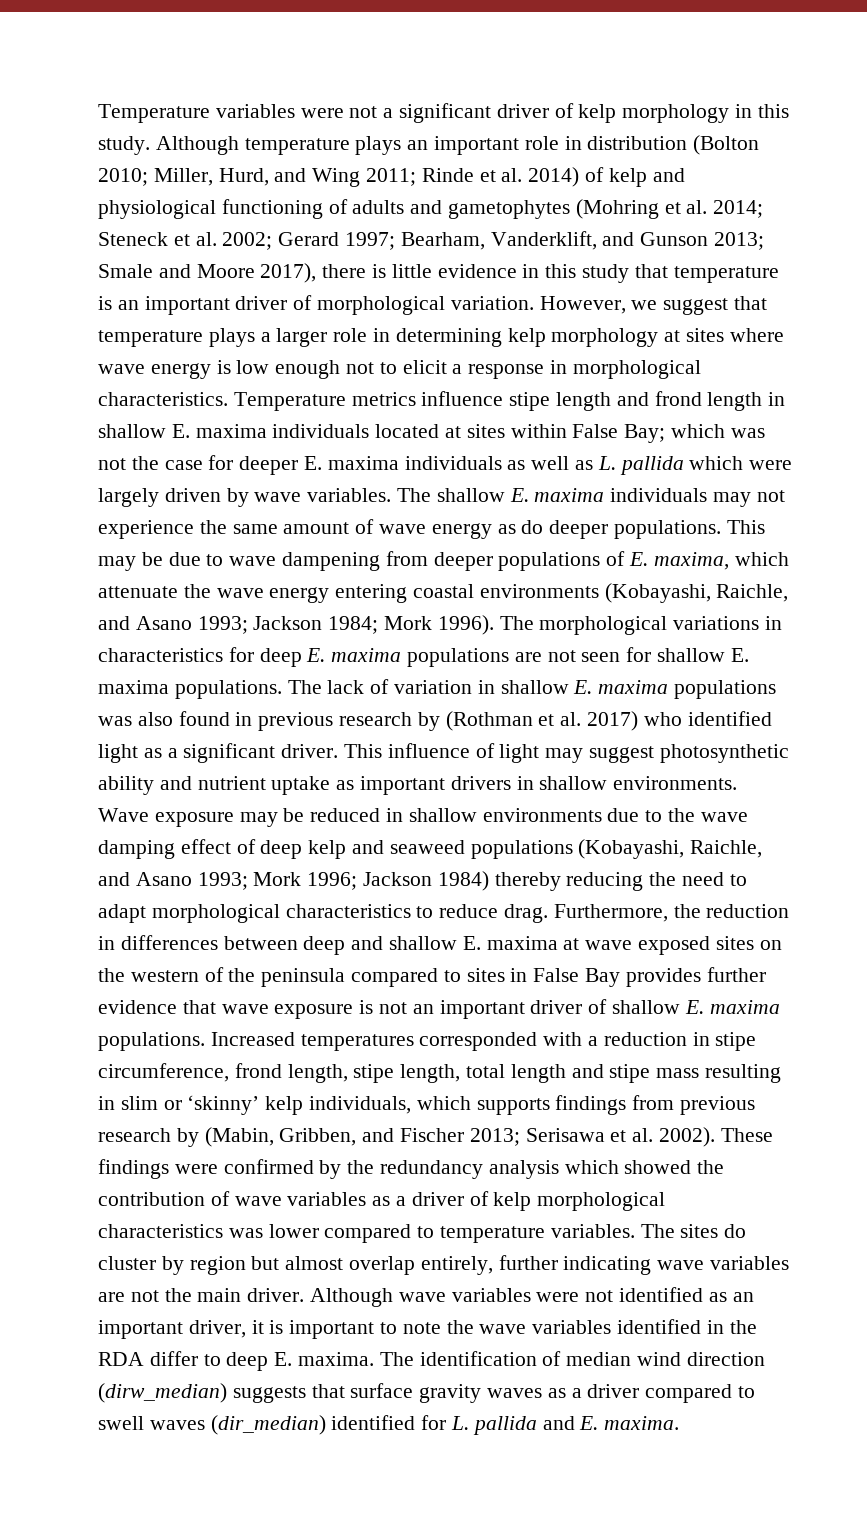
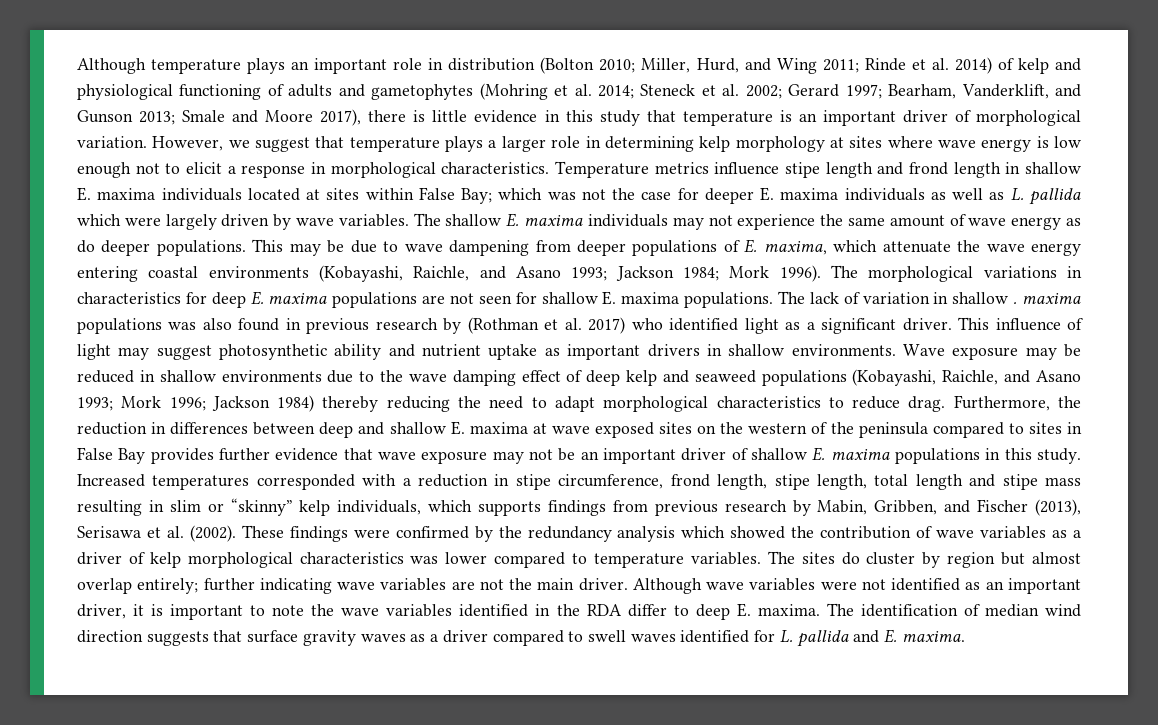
- Temperature variables were not a significant driver of kelp morphology in this study.
- The lack of variation in shallow E. maxima populations was also found in previous research by (Rothman et al. 2017) who identified light as a significant driver.
+ The lack of variation in shallow . maxima populations was also found in previous research by (Rothman et al. 2017) who identified light as a significant driver.
- Furthermore, the reduction in differences between deep and shallow E. maxima at wave exposed sites on the western of the peninsula compared to sites in False Bay provides further evidence that wave exposure is not an important driver of shallow E. maxima populations.
+ Furthermore, the reduction in differences between deep and shallow E. maxima at wave exposed sites on the western of the peninsula compared to sites in False Bay provides further evidence that wave exposure may not be an important driver of shallow E. maxima populations in this study.
- Increased temperatures corresponded with a reduction in stipe circumference, frond length, stipe length, total length and stipe mass resulting in slim or ‘skinny’ kelp individuals, which supports findings from previous research by (Mabin, Gribben, and Fischer 2013; Serisawa et al. 2002).
+ Increased temperatures corresponded with a reduction in stipe circumference, frond length, stipe length, total length and stipe mass resulting in slim or “skinny” kelp individuals, which supports findings from previous research by Mabin, Gribben, and Fischer (2013), Serisawa et al. (2002).
- The sites do cluster by region but almost overlap entirely, further indicating wave variables are not the main driver.
+ The sites do cluster by region but almost overlap entirely; further indicating wave variables are not the main driver.
- The identification of median wind direction (dirw_median) suggests that surface gravity waves as a driver compared to swell waves (dir_median) identified for L. pallida and E. maxima.
+ The identification of median wind direction suggests that surface gravity waves as a driver compared to swell waves identified for L. pallida and E. maxima.

